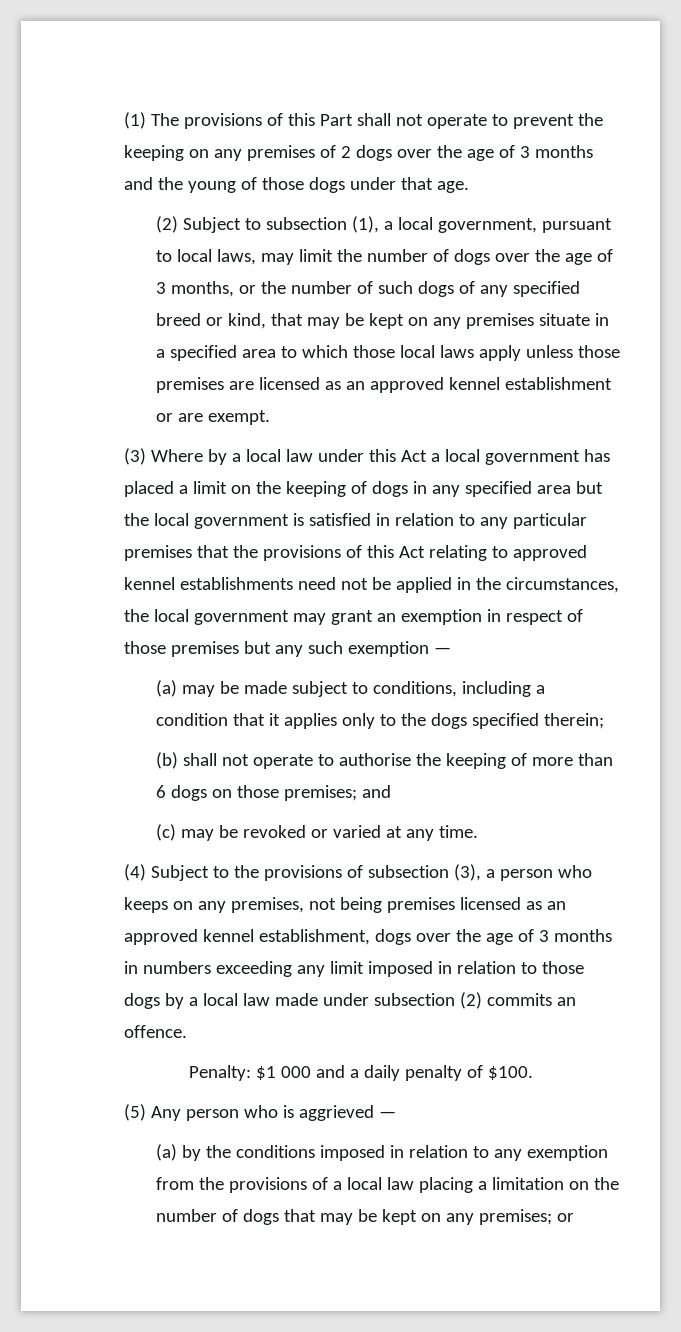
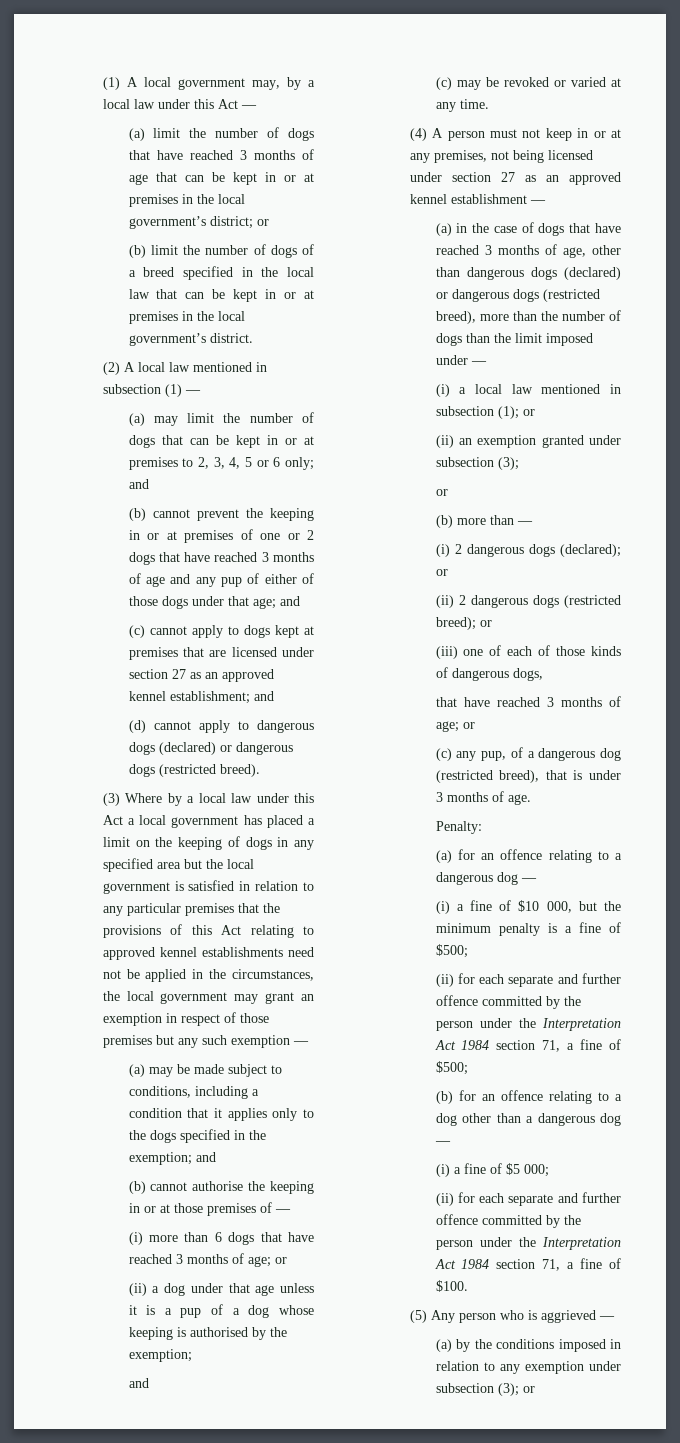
- (1) The provisions of this Part shall not operate to prevent the keeping on any premises of 2 dogs over the age of 3 months and the young of those dogs under that age.
- (2) Subject to subsection (1), a local government, pursuant to local laws, may limit the number of dogs over the age of 3 months, or the number of such dogs of any specified breed or kind, that may be kept on any premises situate in a specified area to which those local laws apply unless those premises are licensed as an approved kennel establishment or are exempt.
+ (1) A local government may, by a local law under this Act —
+ (a) limit the number of dogs that have reached 3 months of age that can be kept in or at premises in the local government’s district; or
+ (b) limit the number of dogs of a breed specified in the local law that can be kept in or at premises in the local government’s district.
+ (2) A local law mentioned in subsection (1) —
+ (a) may limit the number of dogs that can be kept in or at premises to 2, 3, 4, 5 or 6 only; and
+ (b) cannot prevent the keeping in or at premises of one or 2 dogs that have reached 3 months of age and any pup of either of those dogs under that age; and
+ (c) cannot apply to dogs kept at premises that are licensed under section 27 as an approved kennel establishment; and
+ (d) cannot apply to dangerous dogs (declared) or dangerous dogs (restricted breed).
- (a) may be made subject to conditions, including a condition that it applies only to the dogs specified therein;
- (b) shall not operate to authorise the keeping of more than 6 dogs on those premises; and
+ (a) may be made subject to conditions, including a condition that it applies only to the dogs specified in the exemption; and
+ (b) cannot authorise the keeping in or at those premises of —
+ (i) more than 6 dogs that have reached 3 months of age; or
+ (ii) a dog under that age unless it is a pup of a dog whose keeping is authorised by the exemption;
+ and
- (4) Subject to the provisions of subsection (3), a person who keeps on any premises, not being premises licensed as an approved kennel establishment, dogs over the age of 3 months in numbers exceeding any limit imposed in relation to those dogs by a local law made under subsection (2) commits an offence.
- Penalty: $1 000 and a daily penalty of $100.
+ (4) A person must not keep in or at any premises, not being licensed under section 27 as an approved kennel establishment —
+ (a) in the case of dogs that have reached 3 months of age, other than dangerous dogs (declared) or dangerous dogs (restricted breed), more than the number of dogs than the limit imposed under —
+ (i) a local law mentioned in subsection (1); or
+ (ii) an exemption granted under subsection (3);
+ or
+ (b) more than —
+ (i) 2 dangerous dogs (declared); or
+ (ii) 2 dangerous dogs (restricted breed); or
+ (iii) one of each of those kinds of dangerous dogs,
+ that have reached 3 months of age; or
+ (c) any pup, of a dangerous dog (restricted breed), that is under 3 months of age.
+ Penalty:
+ (a) for an offence relating to a dangerous dog —
+ (i) a fine of $10 000, but the minimum penalty is a fine of $500;
+ (ii) for each separate and further offence committed by the person under the Interpretation Act 1984 section 71, a fine of $500;
+ (b) for an offence relating to a dog other than a dangerous dog —
+ (i) a fine of $5 000;
+ (ii) for each separate and further offence committed by the person under the Interpretation Act 1984 section 71, a fine of $100.
- (a) by the conditions imposed in relation to any exemption from the provisions of a local law placing a limitation on the number of dogs that may be kept on any premises; or
+ (a) by the conditions imposed in relation to any exemption under subsection (3); or

